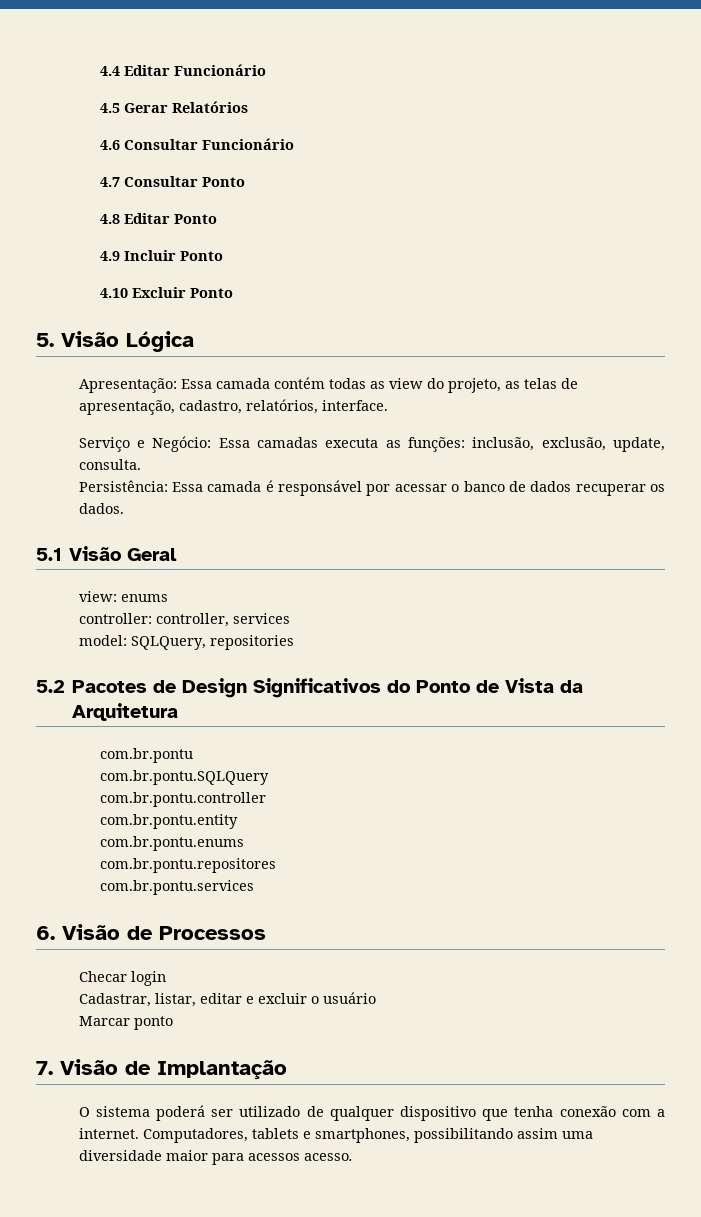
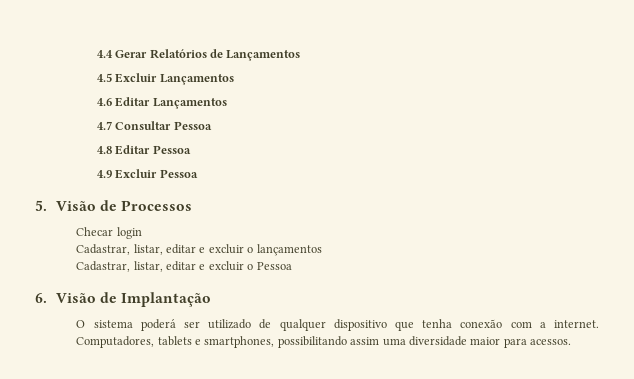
- 4.4 Editar Funcionário
+ 4.4 Gerar Relatórios de Lançamentos
- 4.5 Gerar Relatórios
+ 4.5 Excluir Lançamentos
- 4.6 Consultar Funcionário
+ 4.6 Editar Lançamentos
- 4.7 Consultar Ponto
+ 4.7 Consultar Pessoa
- 4.8 Editar Ponto
+ 4.8 Editar Pessoa
- 4.9 Incluir Ponto
- 4.10 Excluir Ponto
- 5. Visão Lógica
- Apresentação: Essa camada contém todas as view do projeto, as telas de apresentação, cadastro, relatórios, interface.
- Serviço e Negócio: Essa camadas executa as funções: inclusão, exclusão, update, consulta.
- Persistência: Essa camada é responsável por acessar o banco de dados recuperar os dados.
- 5.1 Visão Geral
- view: enums
- controller: controller, services
- model: SQLQuery, repositories
- 5.2 Pacotes de Design Significativos do Ponto de Vista da Arquitetura
- com.br.pontu
- com.br.pontu.SQLQuery
- com.br.pontu.controller
- com.br.pontu.entity
- com.br.pontu.enums
- com.br.pontu.repositores
- com.br.pontu.services
- 6. Visão de Processos
+ 4.9 Excluir Pessoa
+ 5. Visão de Processos
- Cadastrar, listar, editar e excluir o usuário
- Marcar ponto
- 7. Visão de Implantação
+ Cadastrar, listar, editar e excluir o lançamentos
+ Cadastrar, listar, editar e excluir o Pessoa
+ 6. Visão de Implantação
- Computadores, tablets e smartphones, possibilitando assim uma diversidade maior para acessos acesso.
+ Computadores, tablets e smartphones, possibilitando assim uma diversidade maior para acessos.

